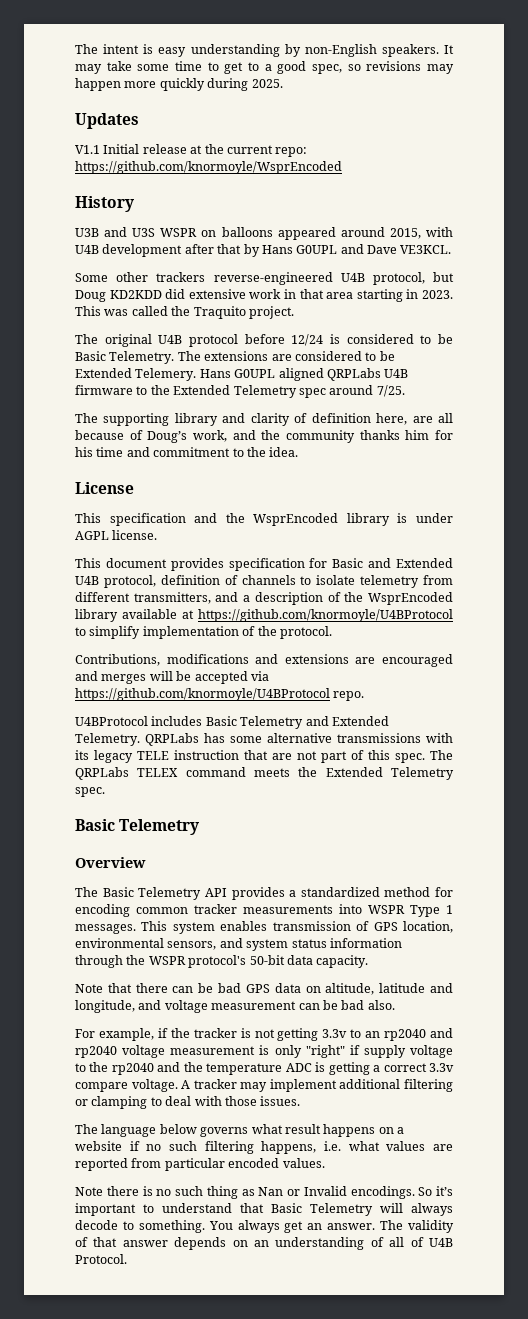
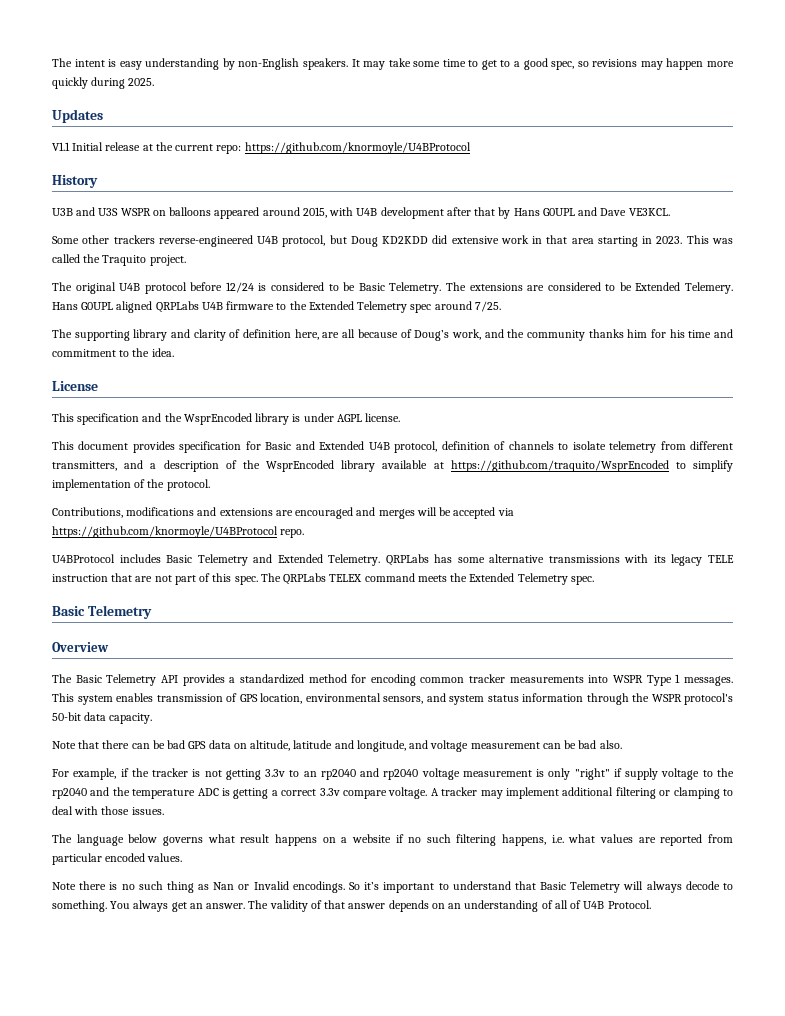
- V1.1 Initial release at the current repo: https://github.com/knormoyle/WsprEncoded
+ V1.1 Initial release at the current repo: https://github.com/knormoyle/U4BProtocol
- This document provides specification for Basic and Extended U4B protocol, definition of channels to isolate telemetry from different transmitters, and a description of the WsprEncoded library available at https://github.com/knormoyle/U4BProtocol to simplify implementation of the protocol.
+ This document provides specification for Basic and Extended U4B protocol, definition of channels to isolate telemetry from different transmitters, and a description of the WsprEncoded library available at https://github.com/traquito/WsprEncoded to simplify implementation of the protocol.

